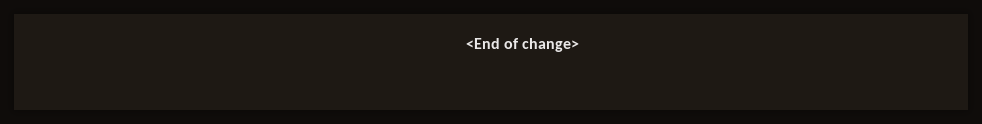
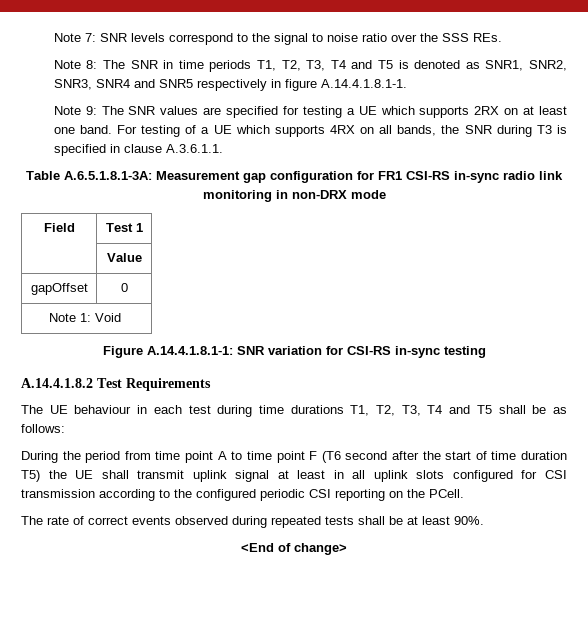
+ Note 7: SNR levels correspond to the signal to noise ratio over the SSS REs.
+ Note 8: The SNR in time periods T1, T2, T3, T4 and T5 is denoted as SNR1, SNR2, SNR3, SNR4 and SNR5 respectively in figure A.14.4.1.8.1-1.
+ Note 9: The SNR values are specified for testing a UE which supports 2RX on at least one band. For testing of a UE which supports 4RX on all bands, the SNR during T3 is specified in clause A.3.6.1.1.
+ Table A.6.5.1.8.1-3A: Measurement gap configuration for FR1 CSI-RS in-sync radio link monitoring in non-DRX mode
+ Field | Test 1
+ | Value
+ gapOffset | 0
+ Note 1: Void
+ Figure A.14.4.1.8.1-1: SNR variation for CSI-RS in-sync testing
+ A.14.4.1.8.2 Test Requirements
+ The UE behaviour in each test during time durations T1, T2, T3, T4 and T5 shall be as follows:
+ During the period from time point A to time point F (T6 second after the start of time duration T5) the UE shall transmit uplink signal at least in all uplink slots configured for CSI transmission according to the configured periodic CSI reporting on the PCell.
+ The rate of correct events observed during repeated tests shall be at least 90%.

